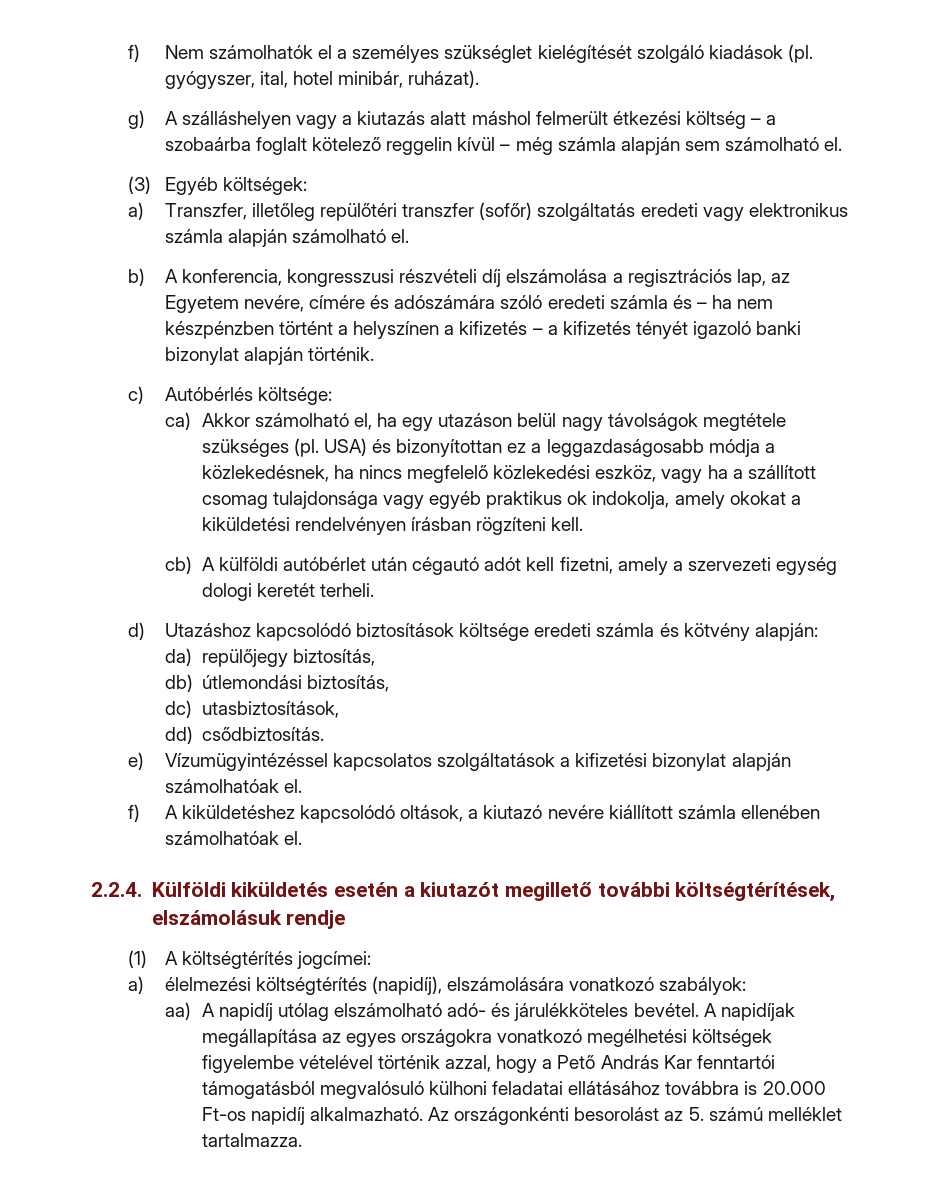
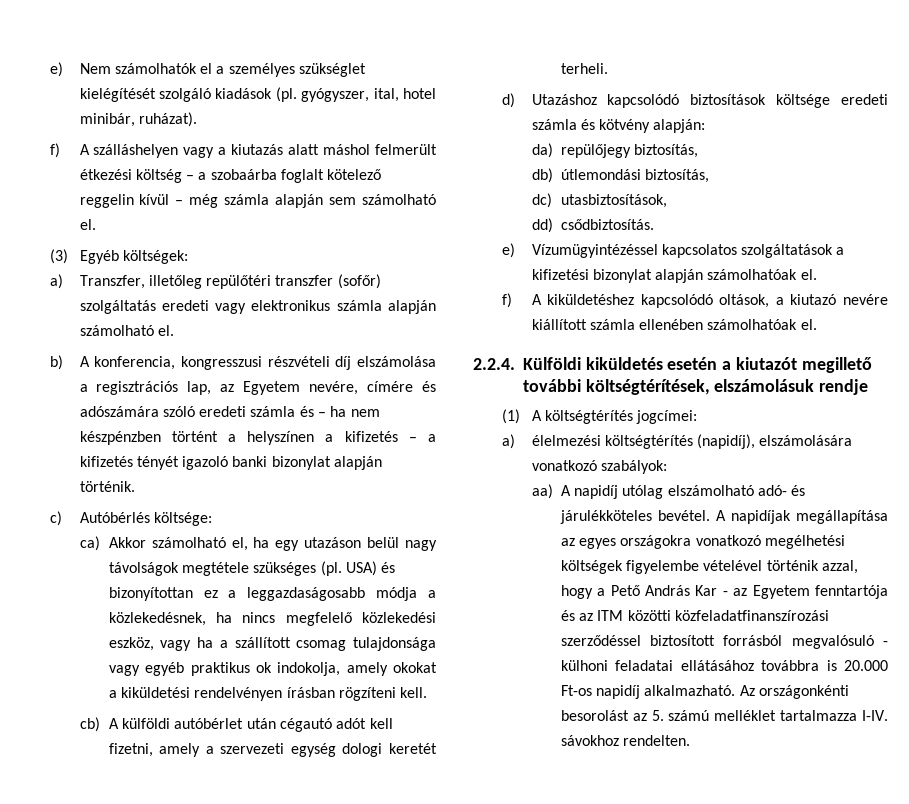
- f) Nem számolhatók el a személyes szükséglet kielégítését szolgáló kiadások (pl. gyógyszer, ital, hotel minibár, ruházat).
+ e) Nem számolhatók el a személyes szükséglet kielégítését szolgáló kiadások (pl. gyógyszer, ital, hotel minibár, ruházat).
- g) A szálláshelyen vagy a kiutazás alatt máshol felmerült étkezési költség – a szobaárba foglalt kötelező reggelin kívül – még számla alapján sem számolható el.
+ f) A szálláshelyen vagy a kiutazás alatt máshol felmerült étkezési költség – a szobaárba foglalt kötelező reggelin kívül – még számla alapján sem számolható el.
- A napidíjak megállapítása az egyes országokra vonatkozó megélhetési költségek figyelembe vételével történik azzal, hogy a Pető András Kar fenntartói támogatásból megvalósuló külhoni feladatai ellátásához továbbra is 20.000 Ft-os napidíj alkalmazható.
+ A napidíjak megállapítása az egyes országokra vonatkozó megélhetési költségek figyelembe vételével történik azzal, hogy a Pető András Kar - az Egyetem fenntartója és az ITM közötti közfeladatfinanszírozási szerződéssel biztosított forrásból megvalósuló - külhoni feladatai ellátásához továbbra is 20.000 Ft-os napidíj alkalmazható.
- Az országonkénti besorolást az 5. számú melléklet tartalmazza.
+ Az országonkénti besorolást az 5. számú melléklet tartalmazza I-IV. sávokhoz rendelten.

